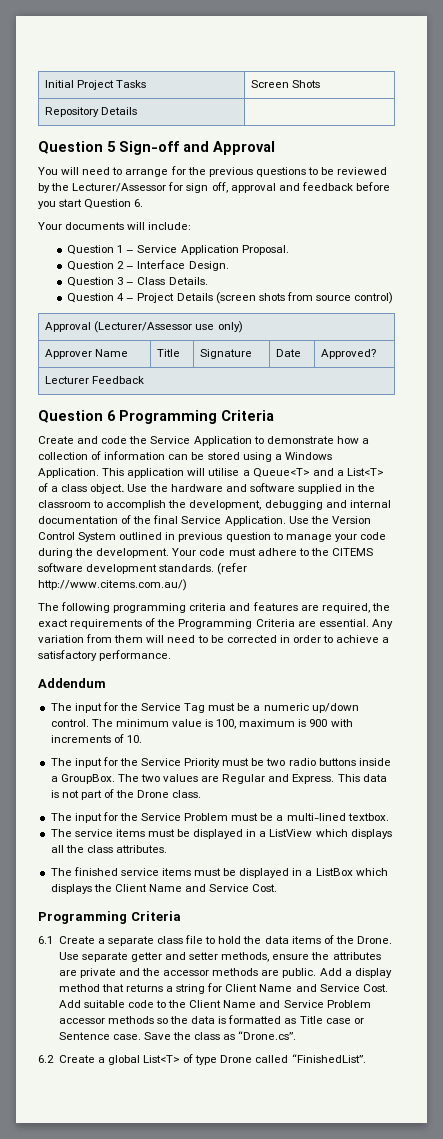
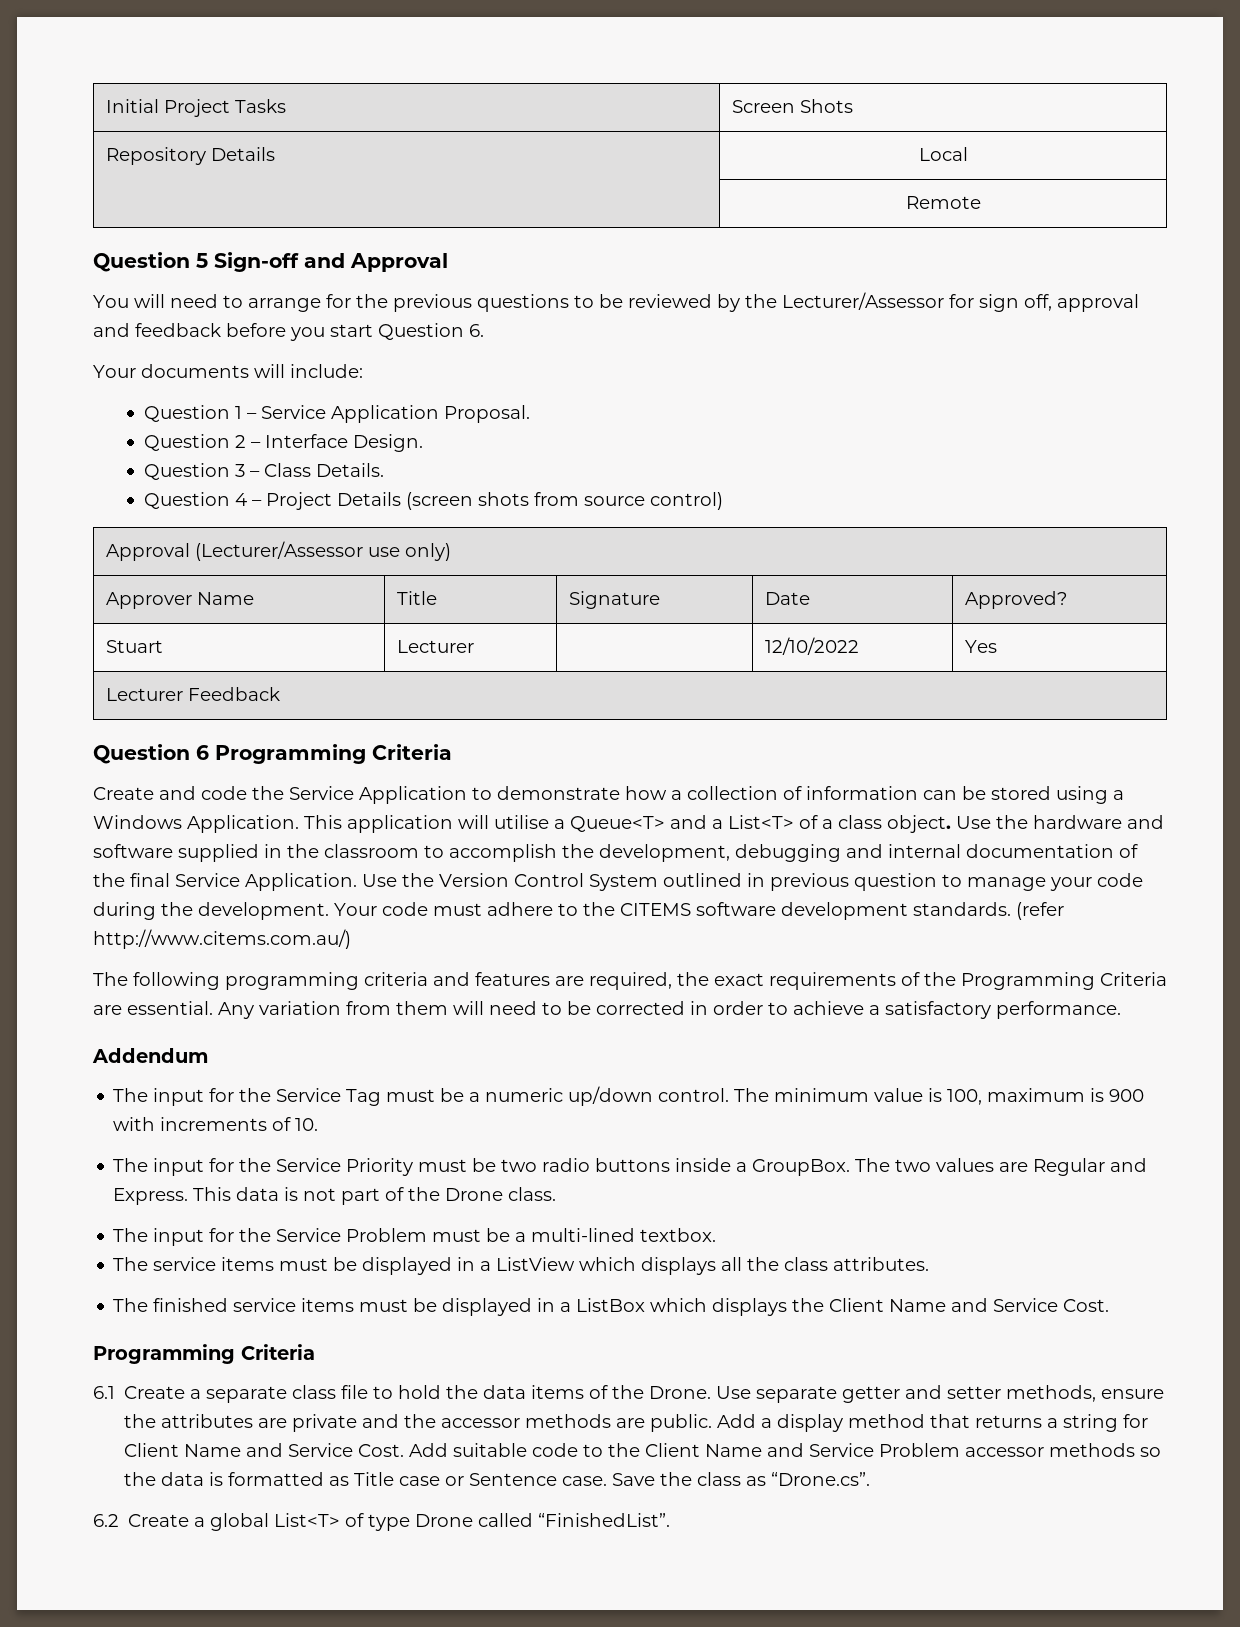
- Repository Details |
+ Repository Details | Local
+ | Remote
+ Stuart | Lecturer | | 12/10/2022 | Yes

